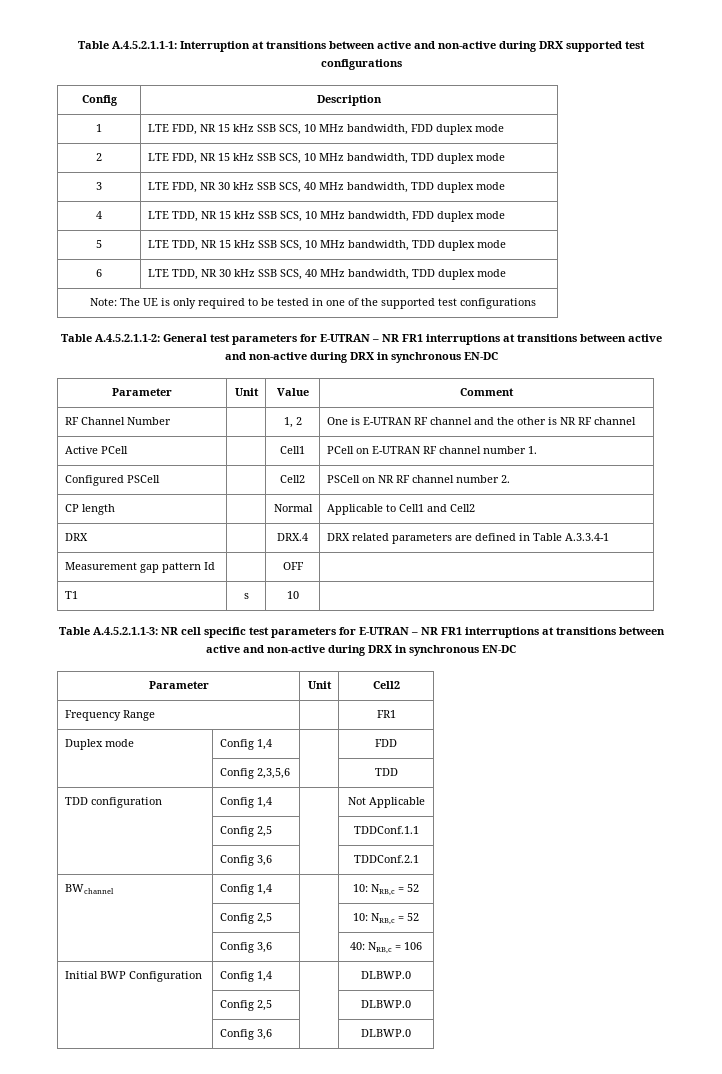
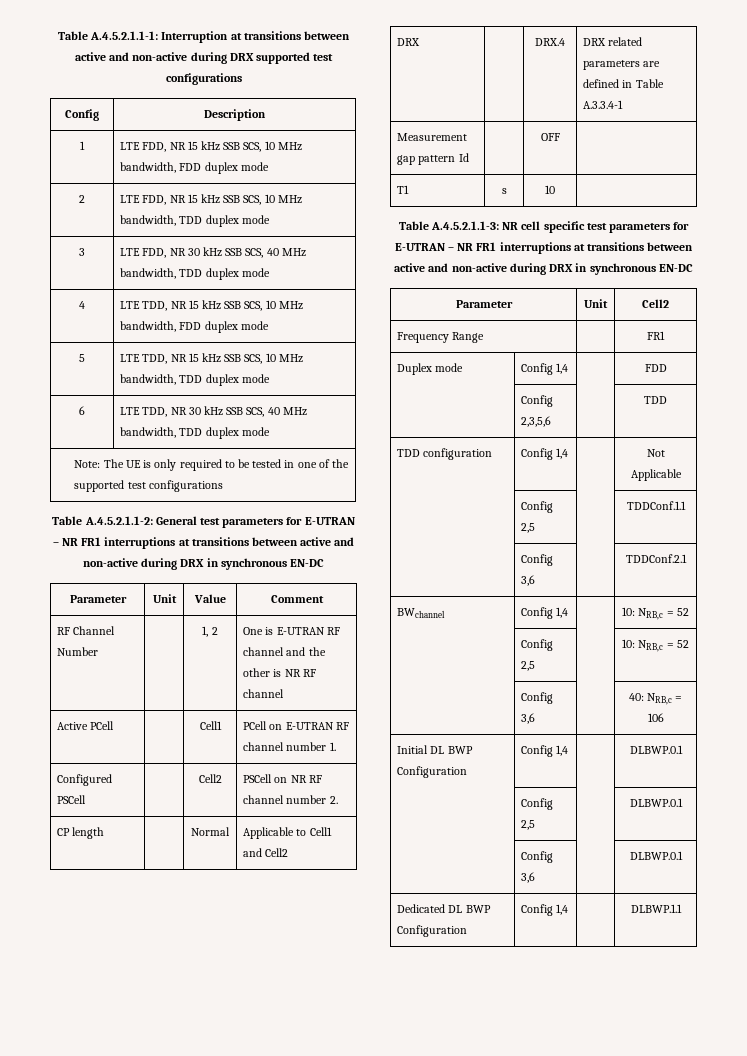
- Initial BWP Configuration | Config 1,4 | | DLBWP.0
- | Config 2,5 | | DLBWP.0
- | Config 3,6 | | DLBWP.0
+ Initial DL BWP Configuration | Config 1,4 | | DLBWP.0.1
+ | Config 2,5 | | DLBWP.0.1
+ | Config 3,6 | | DLBWP.0.1
+ Dedicated DL BWP Configuration | Config 1,4 | | DLBWP.1.1

